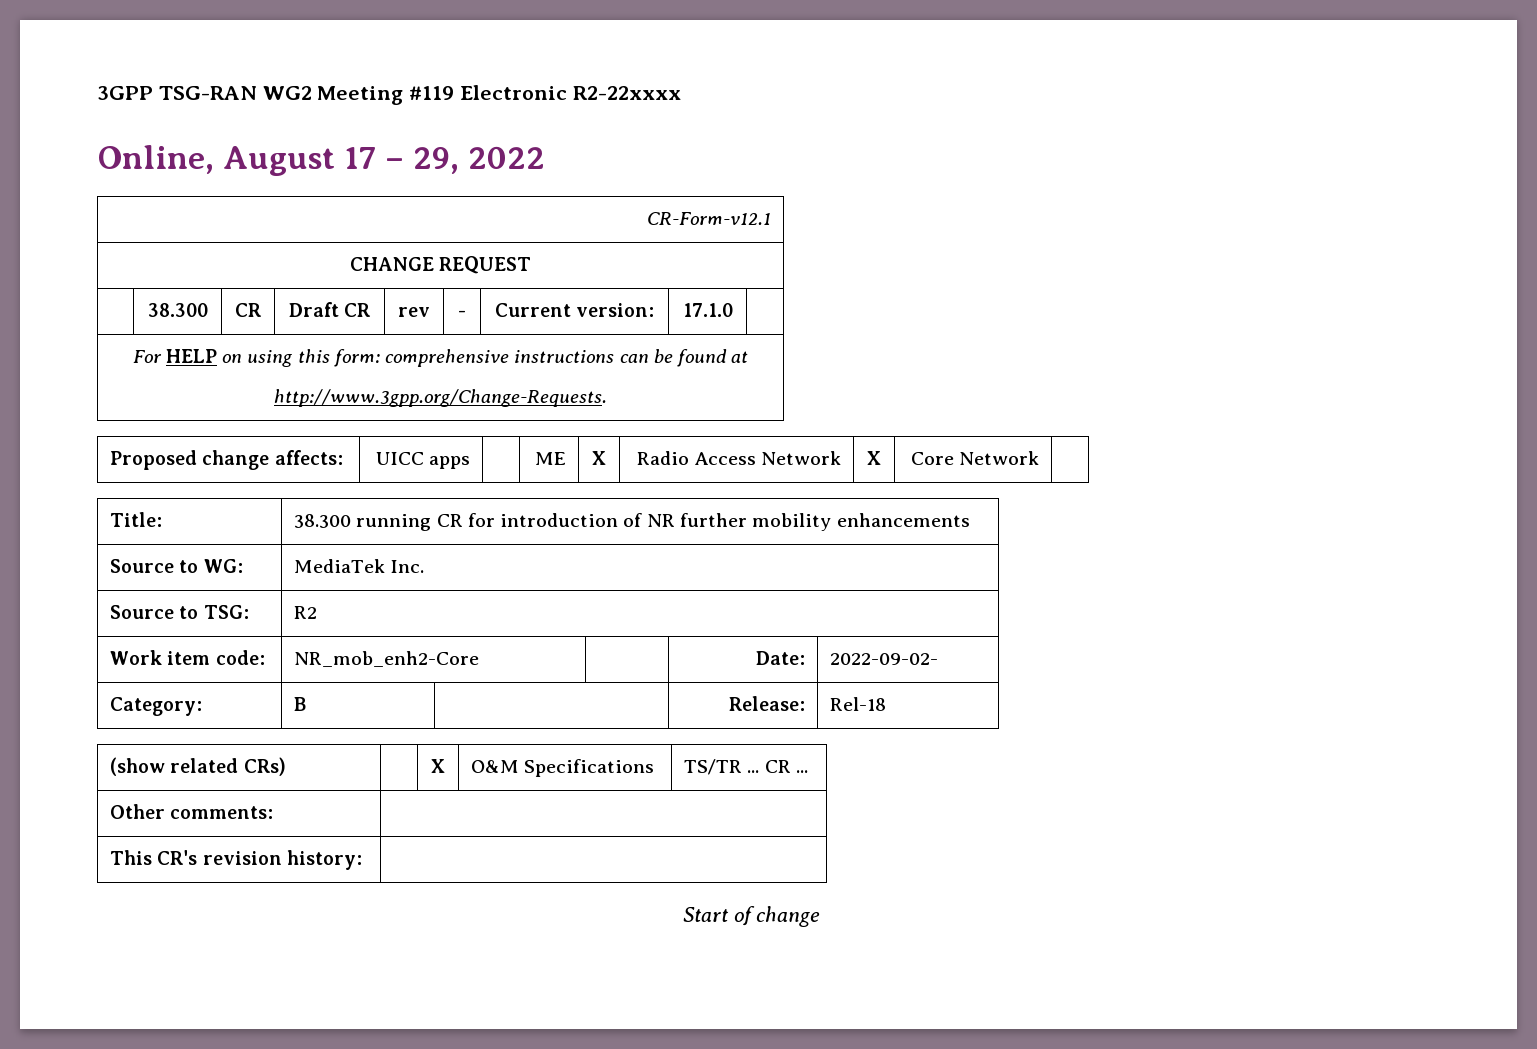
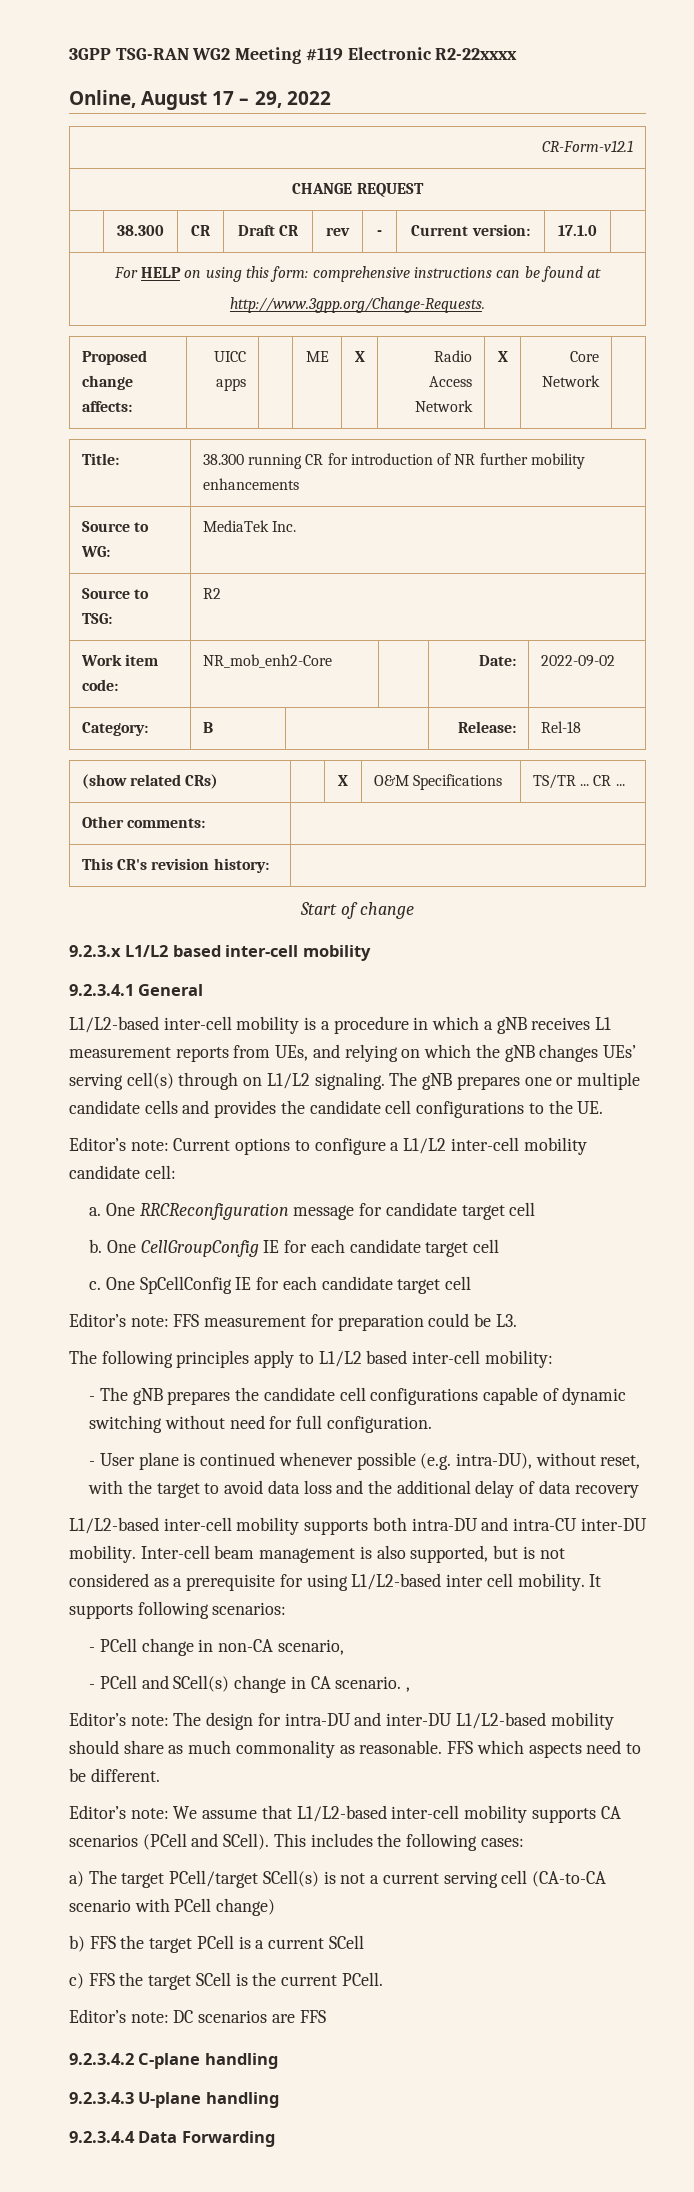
- Work item code: | NR_mob_enh2-Core | | Date: | 2022-09-02-
+ Work item code: | NR_mob_enh2-Core | | Date: | 2022-09-02
+ 9.2.3.x L1/L2 based inter-cell mobility
+ 9.2.3.4.1 General
+ L1/L2-based inter-cell mobility is a procedure in which a gNB receives L1 measurement reports from UEs, and relying on which the gNB changes UEs’ serving cell(s) through on L1/L2 signaling. The gNB prepares one or multiple candidate cells and provides the candidate cell configurations to the UE.
+ Editor’s note: Current options to configure a L1/L2 inter-cell mobility candidate cell:
+ a. One RRCReconfiguration message for candidate target cell
+ b. One CellGroupConfig IE for each candidate target cell
+ c. One SpCellConfig IE for each candidate target cell
+ Editor’s note: FFS measurement for preparation could be L3.
+ The following principles apply to L1/L2 based inter-cell mobility:
+ - The gNB prepares the candidate cell configurations capable of dynamic switching without need for full configuration.
+ - User plane is continued whenever possible (e.g. intra-DU), without reset, with the target to avoid data loss and the additional delay of data recovery
+ L1/L2-based inter-cell mobility supports both intra-DU and intra-CU inter-DU mobility. Inter-cell beam management is also supported, but is not considered as a prerequisite for using L1/L2-based inter cell mobility. It supports following scenarios:
+ - PCell change in non-CA scenario,
+ - PCell and SCell(s) change in CA scenario. ,
+ Editor’s note: The design for intra-DU and inter-DU L1/L2-based mobility should share as much commonality as reasonable. FFS which aspects need to be different.
+ Editor’s note: We assume that L1/L2-based inter-cell mobility supports CA scenarios (PCell and SCell). This includes the following cases:
+ a) The target PCell/target SCell(s) is not a current serving cell (CA-to-CA scenario with PCell change)
+ b) FFS the target PCell is a current SCell
+ c) FFS the target SCell is the current PCell.
+ Editor’s note: DC scenarios are FFS
+ 9.2.3.4.2 C-plane handling
+ 9.2.3.4.3 U-plane handling
+ 9.2.3.4.4 Data Forwarding

